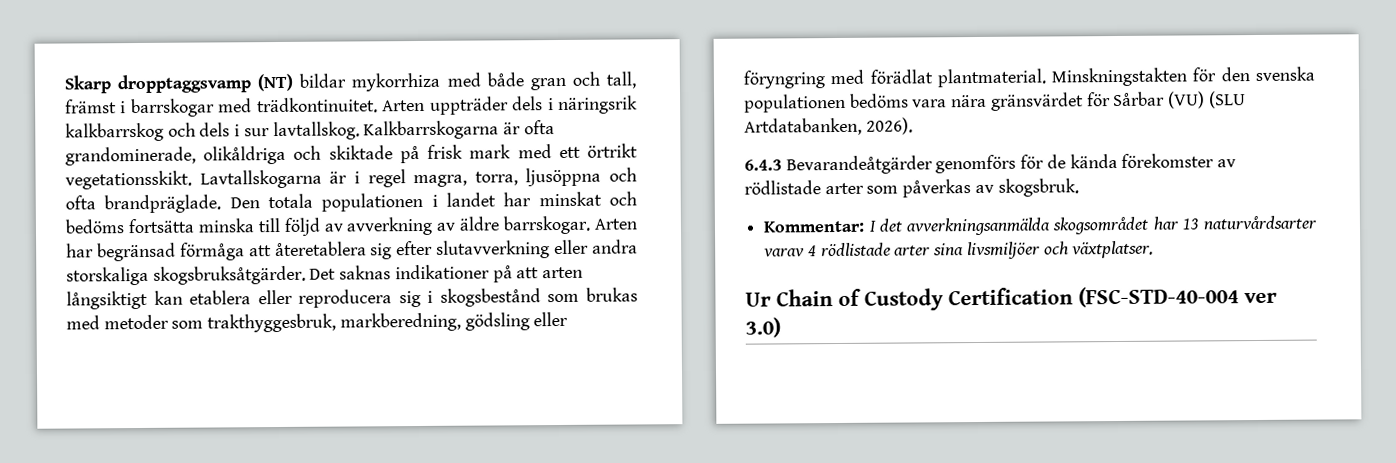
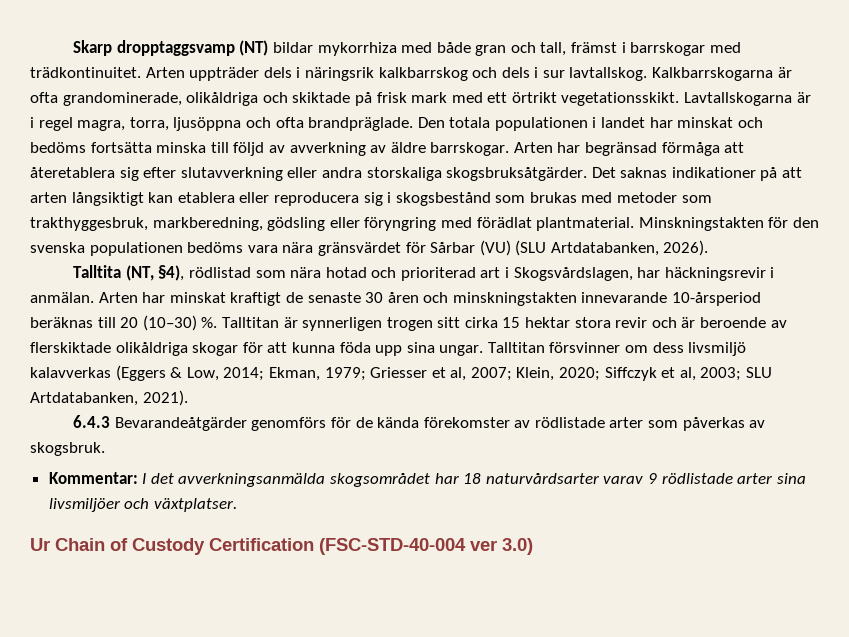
+ Talltita (NT, §4), rödlistad som nära hotad och prioriterad art i Skogsvårdslagen, har häckningsrevir i anmälan. Arten har minskat kraftigt de senaste 30 åren och minskningstakten innevarande 10-årsperiod beräknas till 20 (10–30) %. Talltitan är synnerligen trogen sitt cirka 15 hektar stora revir och är beroende av flerskiktade olikåldriga skogar för att kunna föda upp sina ungar. Talltitan försvinner om dess livsmiljö kalavverkas (Eggers & Low, 2014; Ekman, 1979; Griesser et al, 2007; Klein, 2020; Siffczyk et al, 2003; SLU Artdatabanken, 2021).
- Kommentar: I det avverkningsanmälda skogsområdet har 13 naturvårdsarter varav 4 rödlistade arter sina livsmiljöer och växtplatser.
+ Kommentar: I det avverkningsanmälda skogsområdet har 18 naturvårdsarter varav 9 rödlistade arter sina livsmiljöer och växtplatser.

